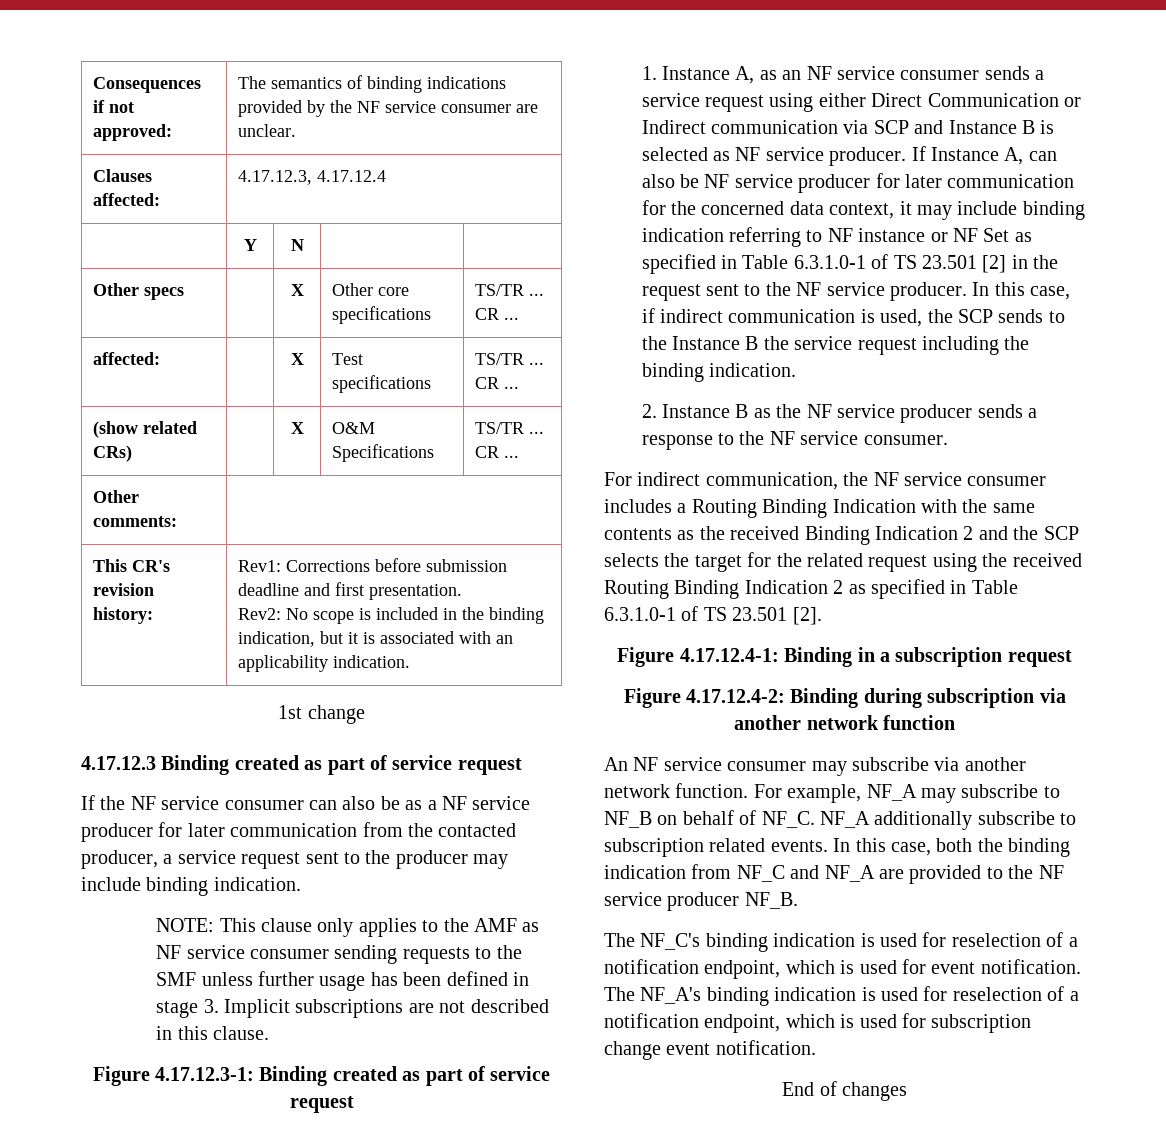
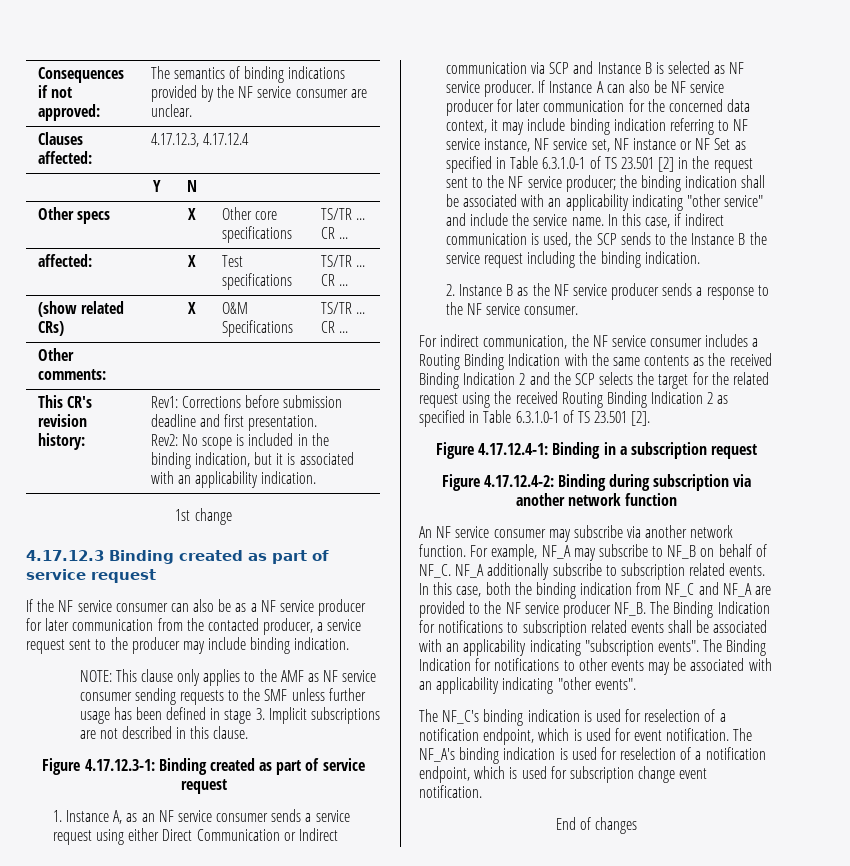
- If Instance A, can also be NF service producer for later communication for the concerned data context, it may include binding indication referring to NF instance or NF Set as specified in Table 6.3.1.0-1 of TS 23.501 [2] in the request sent to the NF service producer.
+ If Instance A can also be NF service producer for later communication for the concerned data context, it may include binding indication referring to NF service instance, NF service set, NF instance or NF Set as specified in Table 6.3.1.0-1 of TS 23.501 [2] in the request sent to the NF service producer; the binding indication shall be associated with an applicability indicating "other service" and include the service name.
+ The Binding Indication for notifications to subscription related events shall be associated with an applicability indicating "subscription events". The Binding Indication for notifications to other events may be associated with an applicability indicating "other events".

